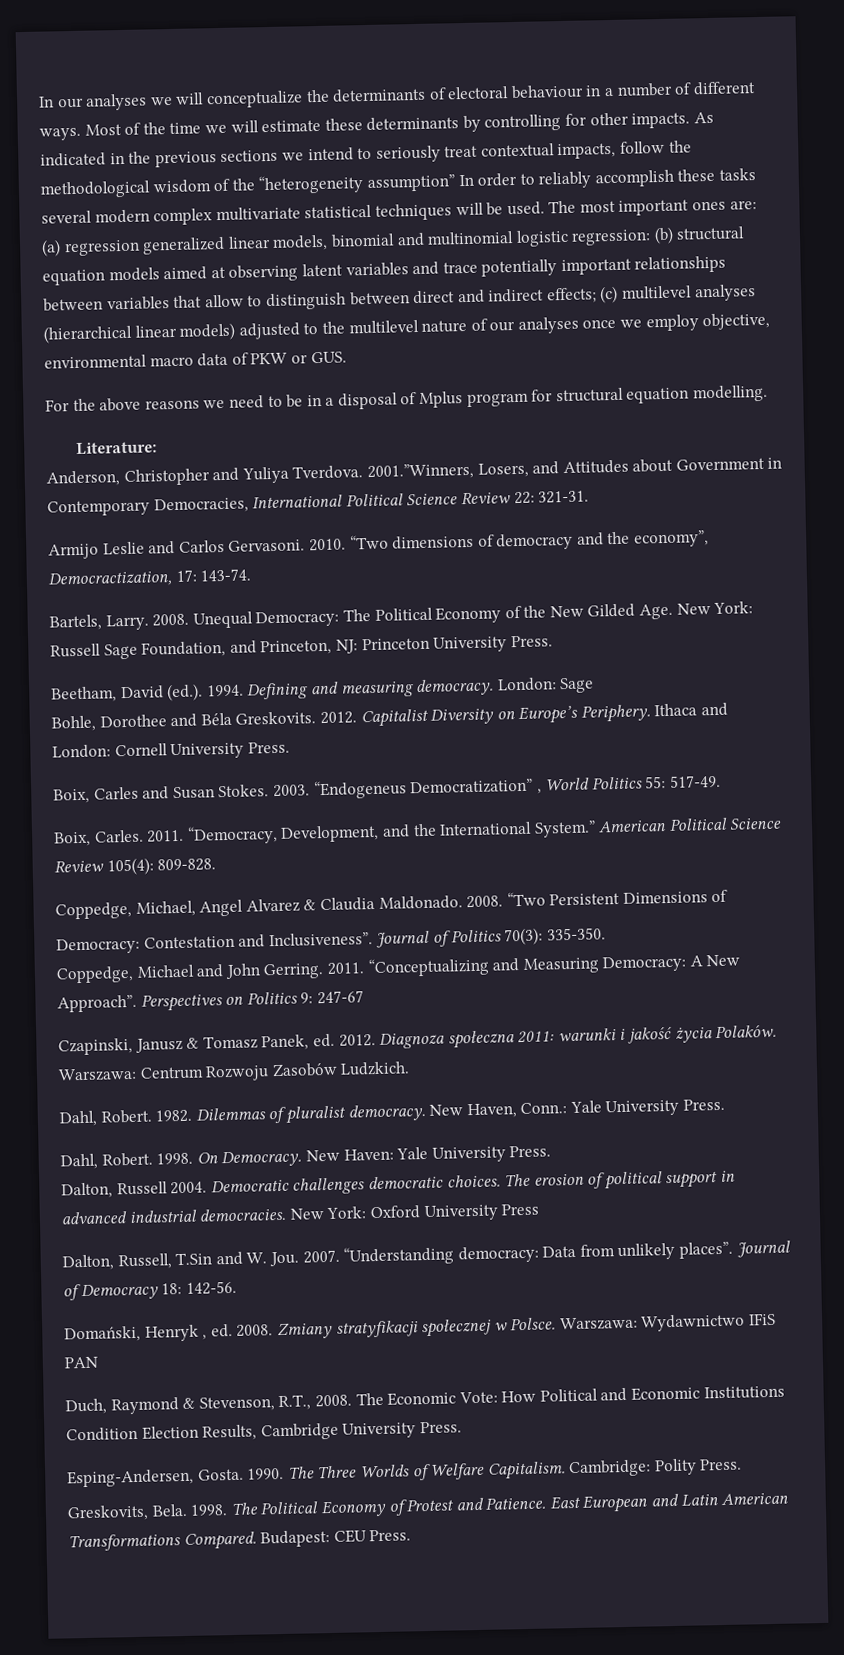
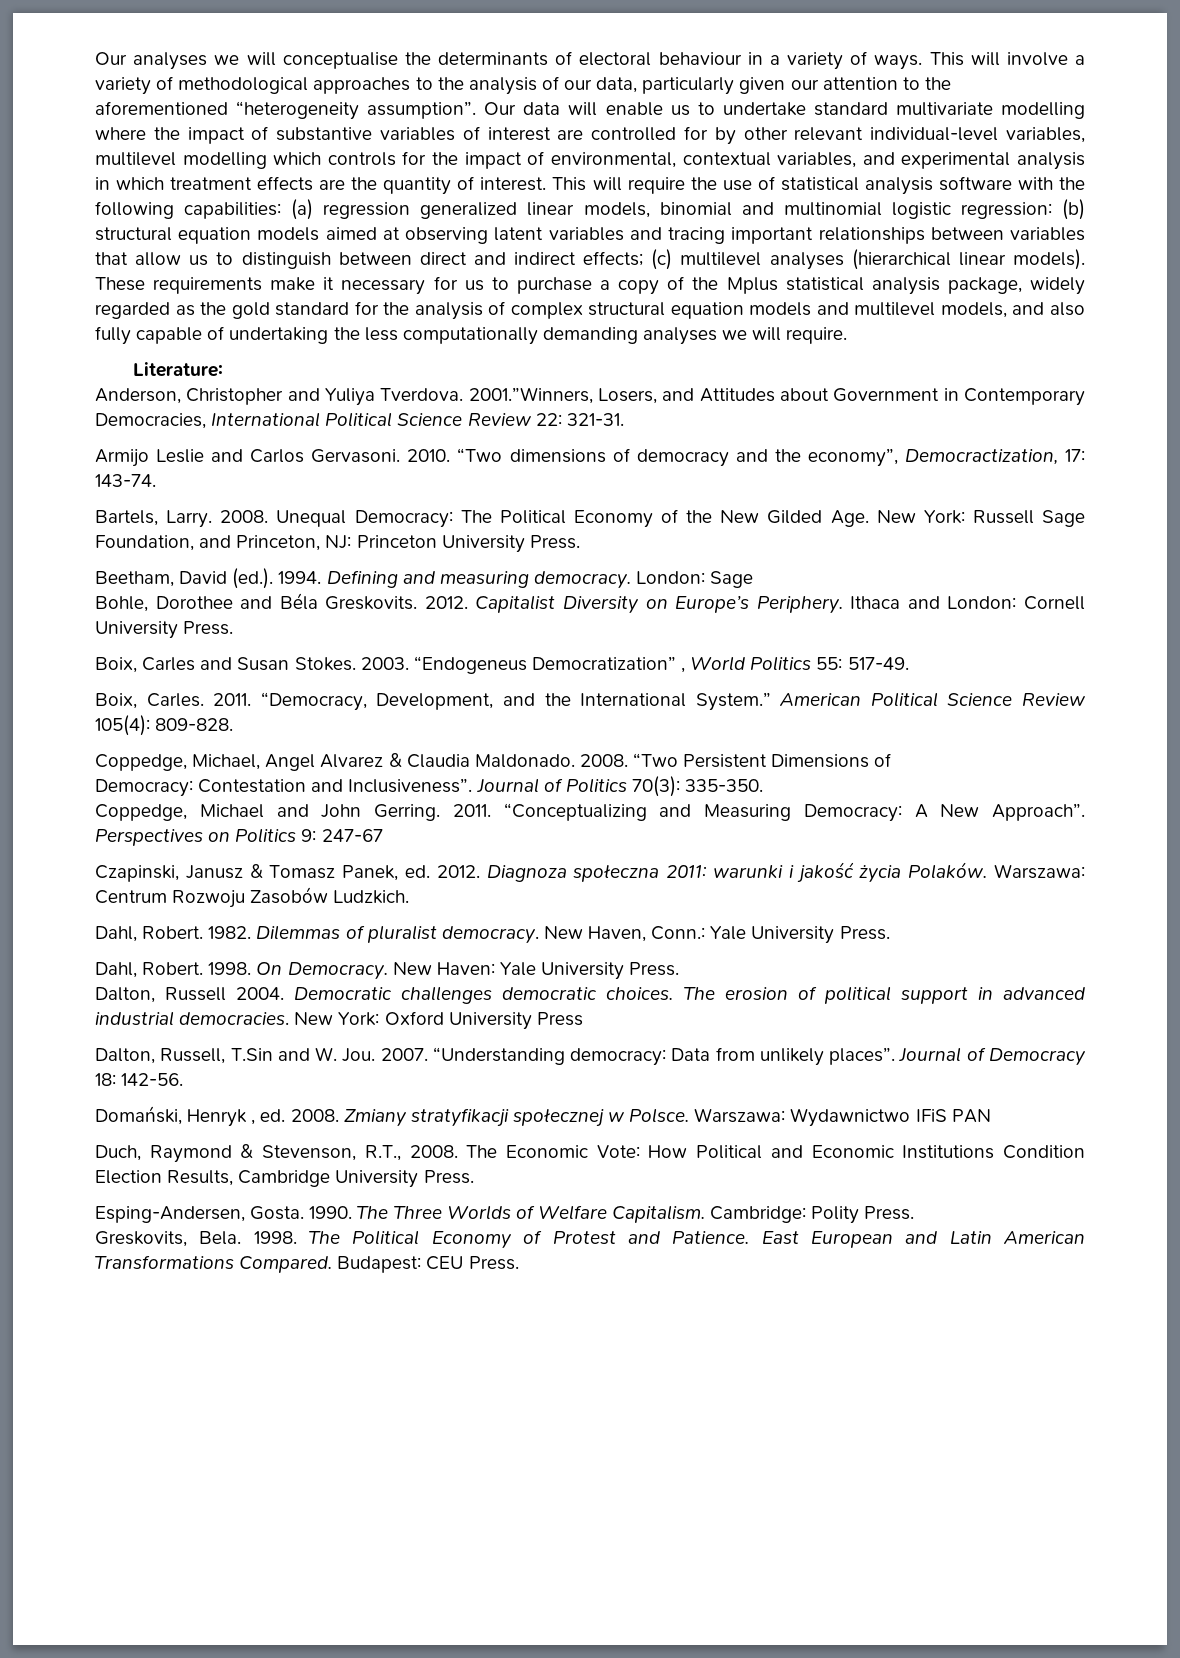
- In our analyses we will conceptualize the determinants of electoral behaviour in a number of different ways. Most of the time we will estimate these determinants by controlling for other impacts. As indicated in the previous sections we intend to seriously treat contextual impacts, follow the methodological wisdom of the “heterogeneity assumption” In order to reliably accomplish these tasks several modern complex multivariate statistical techniques will be used. The most important ones are: (a) regression generalized linear models, binomial and multinomial logistic regression: (b) structural equation models aimed at observing latent variables and trace potentially important relationships between variables that allow to distinguish between direct and indirect effects; (c) multilevel analyses (hierarchical linear models) adjusted to the multilevel nature of our analyses once we employ objective, environmental macro data of PKW or GUS.
- For the above reasons we need to be in a disposal of Mplus program for structural equation modelling.
+ Our analyses we will conceptualise the determinants of electoral behaviour in a variety of ways. This will involve a variety of methodological approaches to the analysis of our data, particularly given our attention to the aforementioned “heterogeneity assumption”. Our data will enable us to undertake standard multivariate modelling where the impact of substantive variables of interest are controlled for by other relevant individual-level variables, multilevel modelling which controls for the impact of environmental, contextual variables, and experimental analysis in which treatment effects are the quantity of interest. This will require the use of statistical analysis software with the following capabilities: (a) regression generalized linear models, binomial and multinomial logistic regression: (b) structural equation models aimed at observing latent variables and tracing important relationships between variables that allow us to distinguish between direct and indirect effects; (c) multilevel analyses (hierarchical linear models). These requirements make it necessary for us to purchase a copy of the Mplus statistical analysis package, widely regarded as the gold standard for the analysis of complex structural equation models and multilevel models, and also fully capable of undertaking the less computationally demanding analyses we will require.

